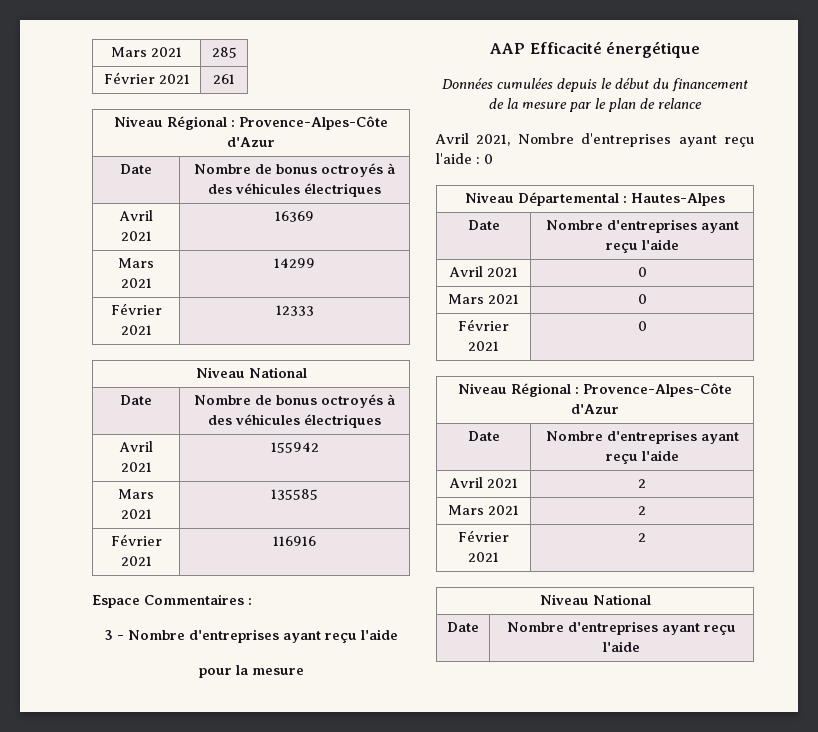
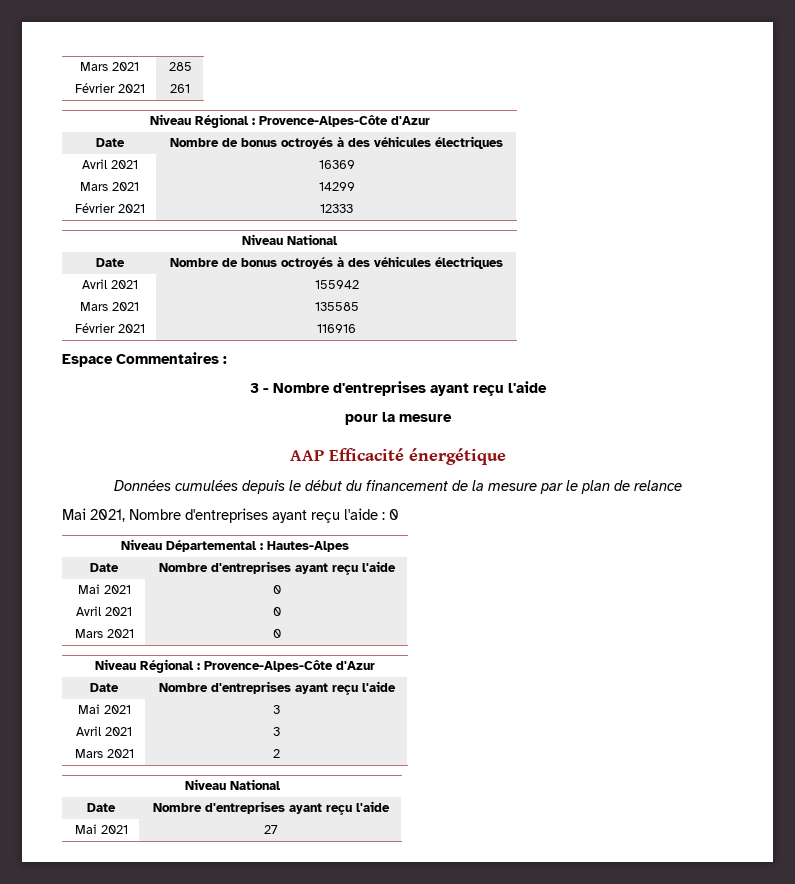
- Avril 2021, Nombre d'entreprises ayant reçu l'aide : 0
+ Mai 2021, Nombre d'entreprises ayant reçu l'aide : 0
+ Mai 2021 | 0
- Février 2021 | 0
- Avril 2021 | 2
+ Mai 2021 | 3
+ Avril 2021 | 3
- Février 2021 | 2
+ Mai 2021 | 27

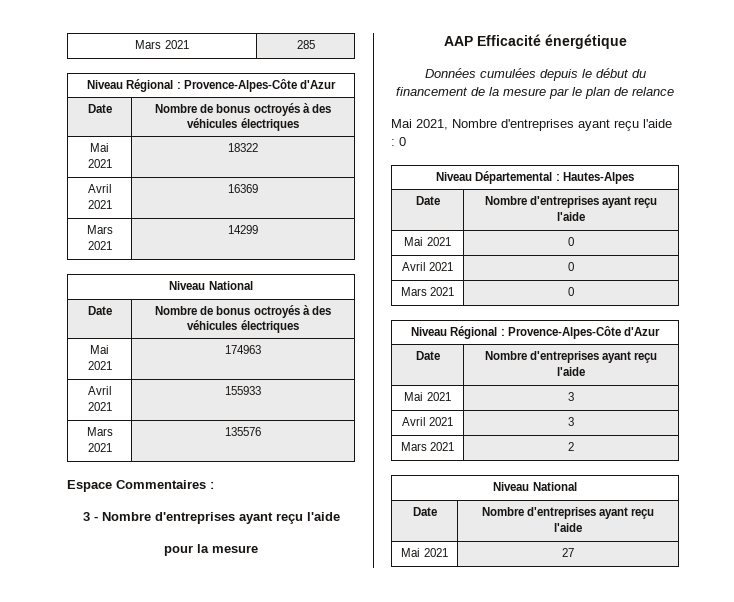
- Février 2021 | 261
+ Mai 2021 | 18322
- Février 2021 | 12333
- Avril 2021 | 155942
- Mars 2021 | 135585
- Février 2021 | 116916
+ Mai 2021 | 174963
+ Avril 2021 | 155933
+ Mars 2021 | 135576

